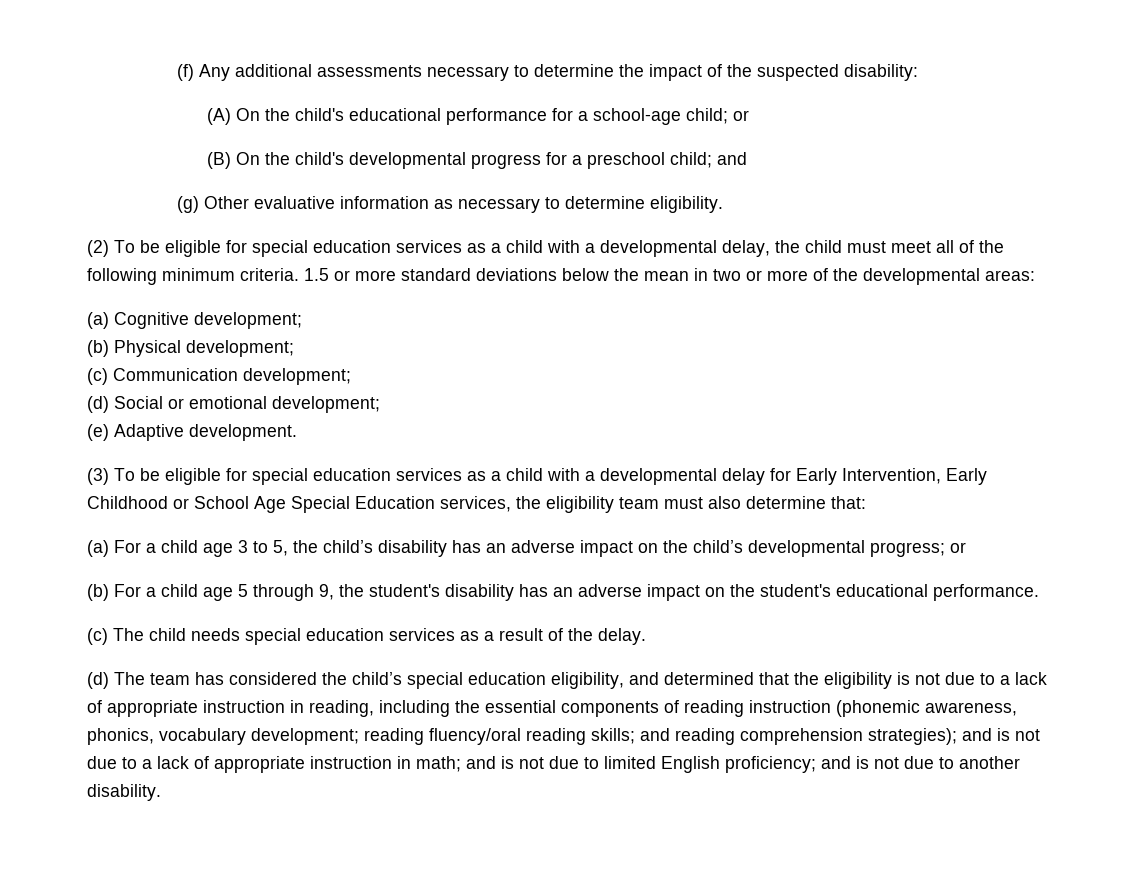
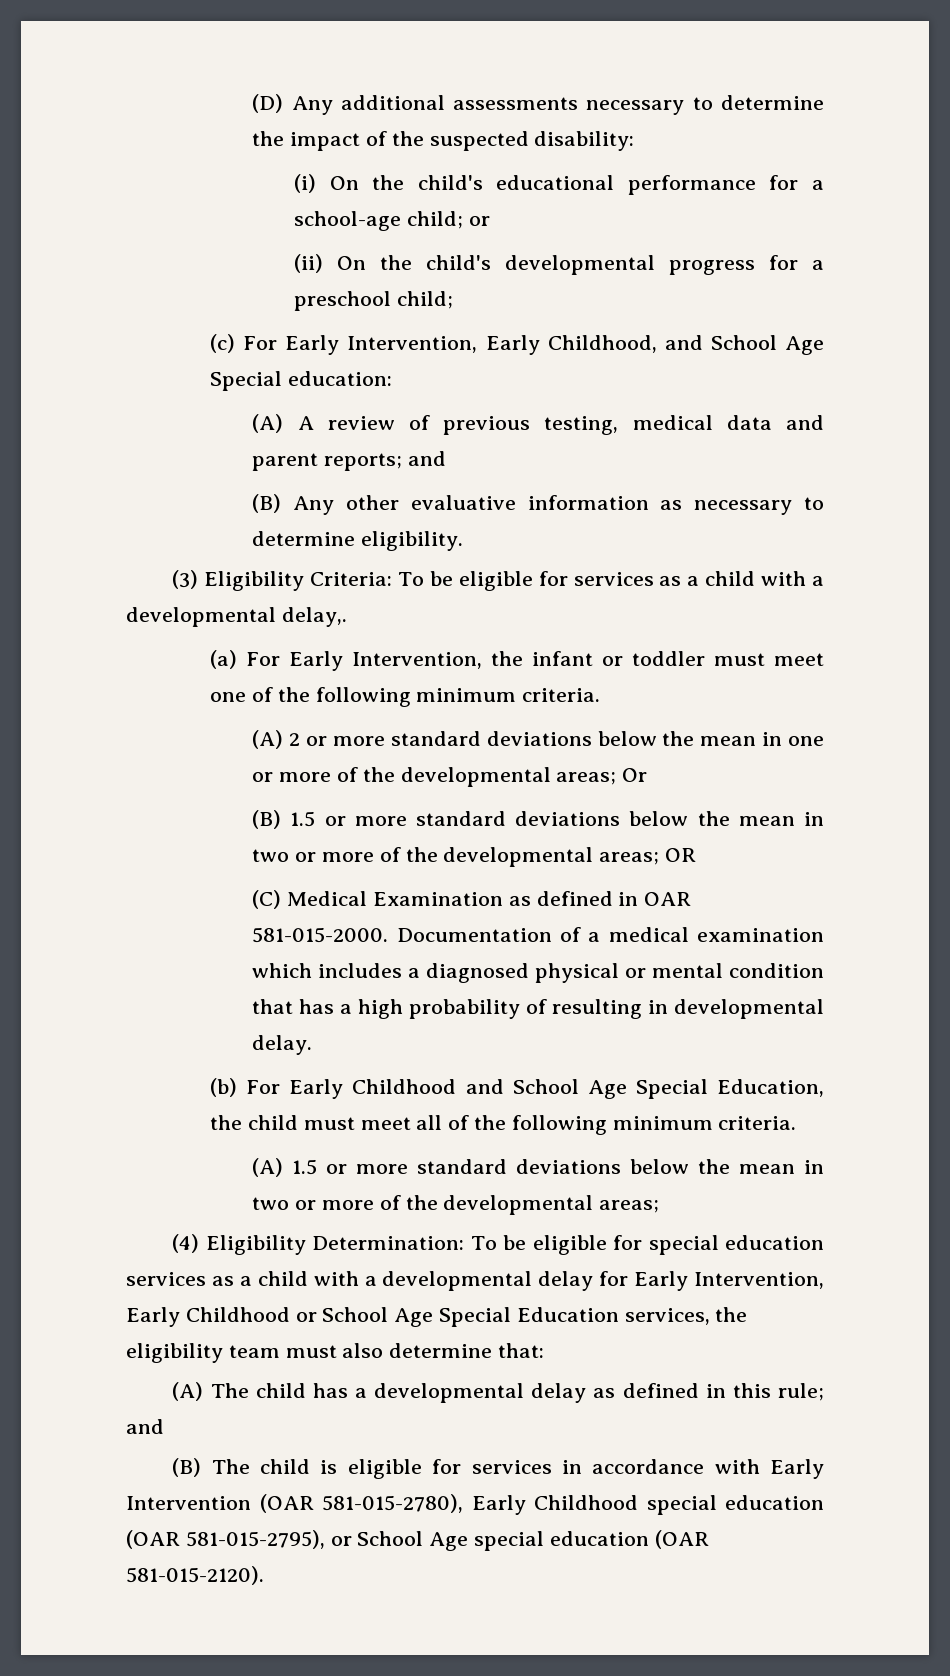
- (f) Any additional assessments necessary to determine the impact of the suspected disability:
+ (D) Any additional assessments necessary to determine the impact of the suspected disability:
- (A) On the child's educational performance for a school-age child; or
+ (i) On the child's educational performance for a school-age child; or
- (B) On the child's developmental progress for a preschool child; and
- (g) Other evaluative information as necessary to determine eligibility.
+ (ii) On the child's developmental progress for a preschool child;
+ (c) For Early Intervention, Early Childhood, and School Age Special education:
+ (A) A review of previous testing, medical data and parent reports; and
+ (B) Any other evaluative information as necessary to determine eligibility.
- (2) To be eligible for special education services as a child with a developmental delay, the child must meet all of the following minimum criteria. 1.5 or more standard deviations below the mean in two or more of the developmental areas:
- (a) Cognitive development;
- (b) Physical development;
- (c) Communication development;
- (d) Social or emotional development;
- (e) Adaptive development.
- (3) To be eligible for special education services as a child with a developmental delay for Early Intervention, Early Childhood or School Age Special Education services, the eligibility team must also determine that:
+ (3) Eligibility Criteria: To be eligible for services as a child with a developmental delay,.
+ (a) For Early Intervention, the infant or toddler must meet one of the following minimum criteria.
+ (A) 2 or more standard deviations below the mean in one or more of the developmental areas; Or
+ (B) 1.5 or more standard deviations below the mean in two or more of the developmental areas; OR
+ (C) Medical Examination as defined in OAR 581-015-2000. Documentation of a medical examination which includes a diagnosed physical or mental condition that has a high probability of resulting in developmental delay.
+ (b) For Early Childhood and School Age Special Education, the child must meet all of the following minimum criteria.
+ (A) 1.5 or more standard deviations below the mean in two or more of the developmental areas;
+ (4) Eligibility Determination: To be eligible for special education services as a child with a developmental delay for Early Intervention, Early Childhood or School Age Special Education services, the eligibility team must also determine that:
- (a) For a child age 3 to 5, the child’s disability has an adverse impact on the child’s developmental progress; or
- (b) For a child age 5 through 9, the student's disability has an adverse impact on the student's educational performance.
- (c) The child needs special education services as a result of the delay.
- (d) The team has considered the child’s special education eligibility, and determined that the eligibility is not due to a lack of appropriate instruction in reading, including the essential components of reading instruction (phonemic awareness, phonics, vocabulary development; reading fluency/oral reading skills; and reading comprehension strategies); and is not due to a lack of appropriate instruction in math; and is not due to limited English proficiency; and is not due to another disability.
+ (A) The child has a developmental delay as defined in this rule; and
+ (B) The child is eligible for services in accordance with Early Intervention (OAR 581-015-2780), Early Childhood special education (OAR 581-015-2795), or School Age special education (OAR 581-015-2120).

